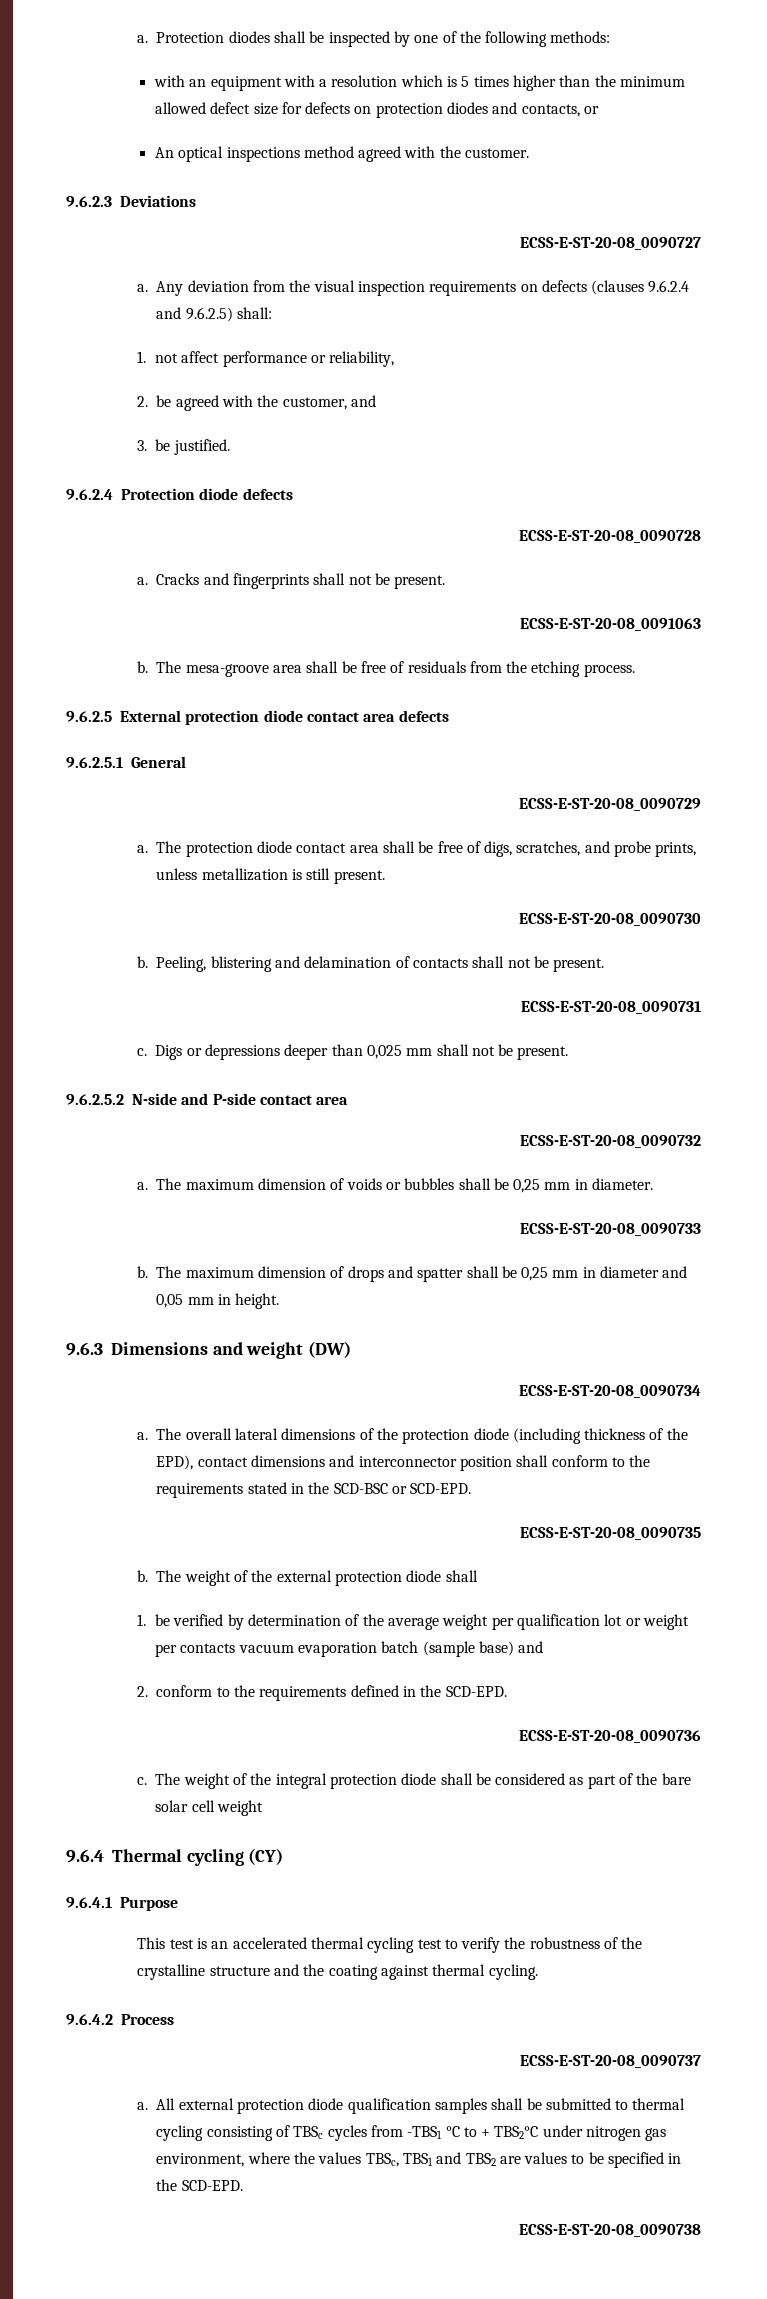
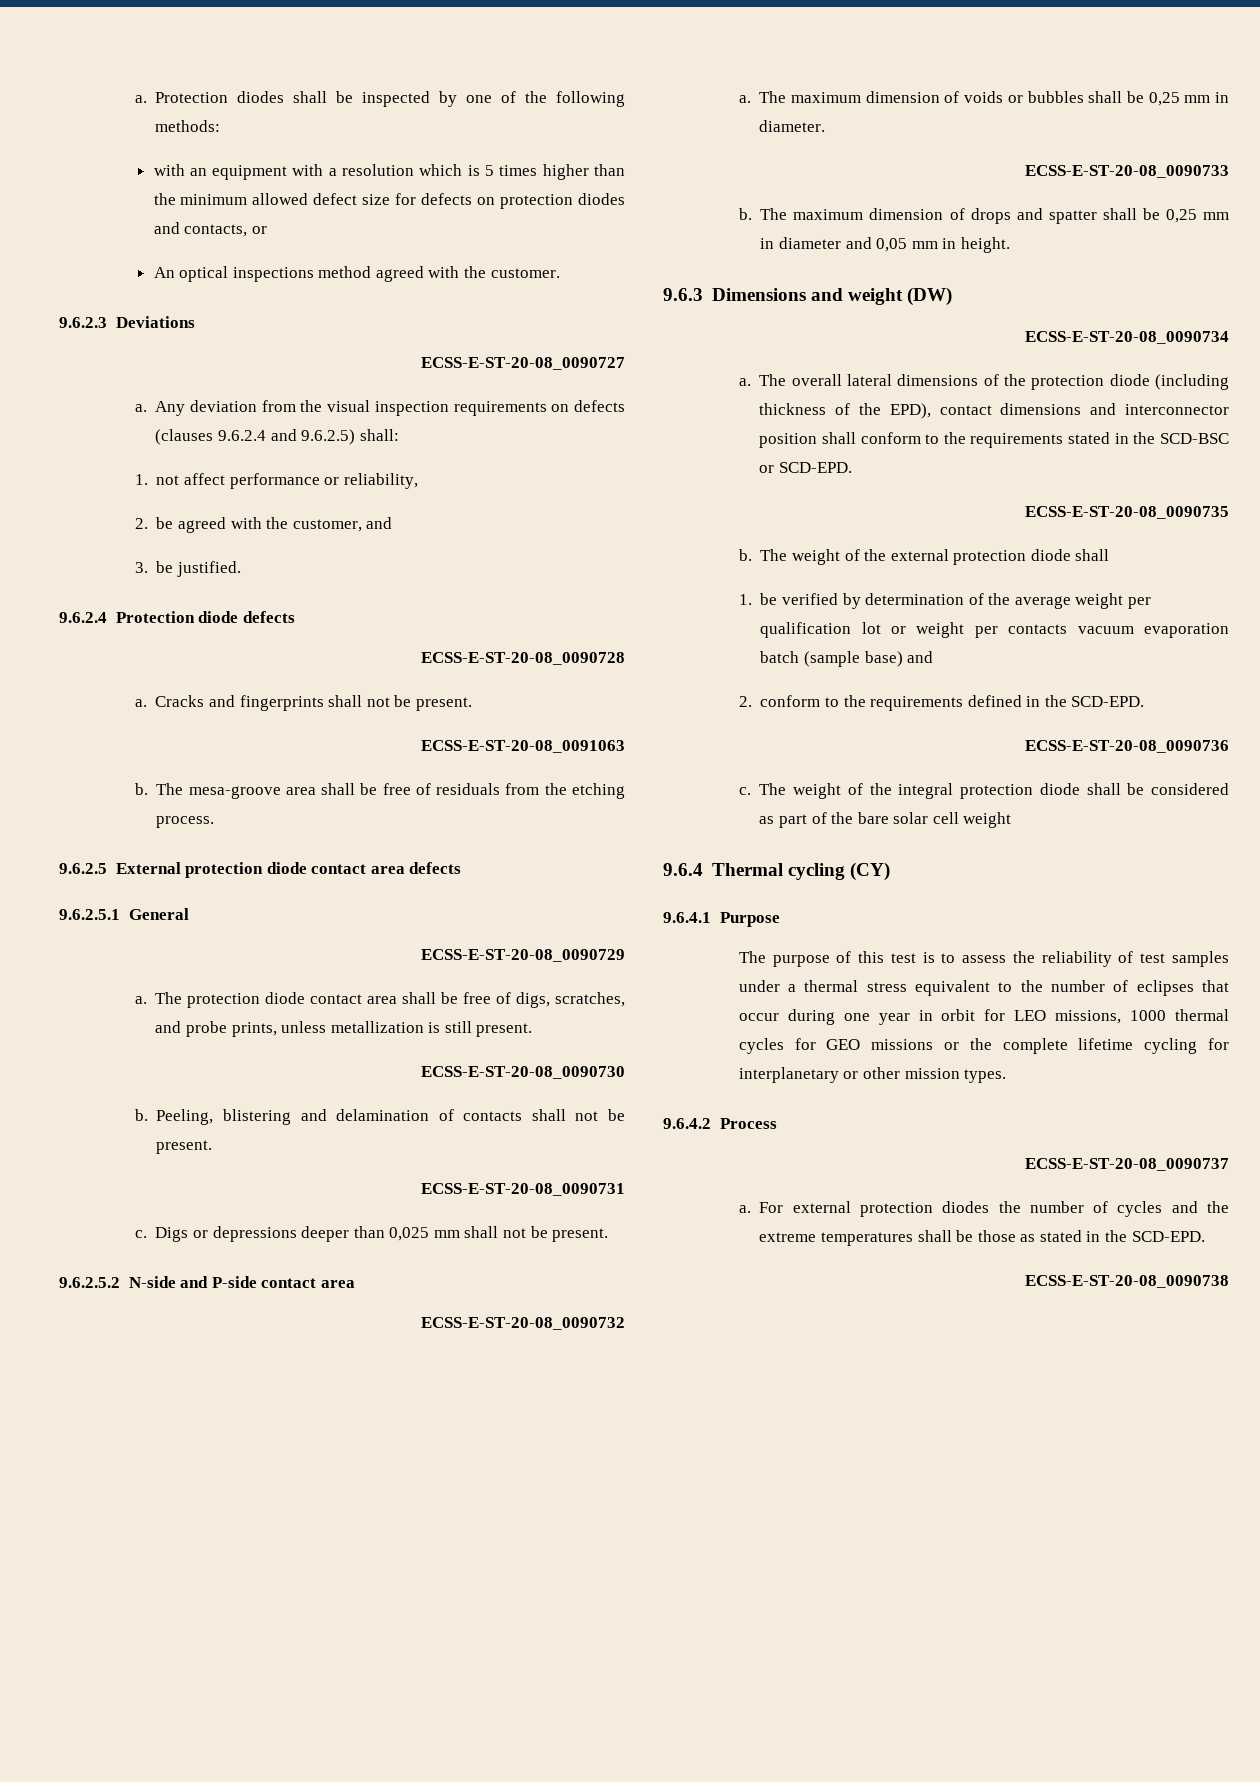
- This test is an accelerated thermal cycling test to verify the robustness of the crystalline structure and the coating against thermal cycling.
+ The purpose of this test is to assess the reliability of test samples under a thermal stress equivalent to the number of eclipses that occur during one year in orbit for LEO missions, 1000 thermal cycles for GEO missions or the complete lifetime cycling for interplanetary or other mission types.
- All external protection diode qualification samples shall be submitted to thermal cycling consisting of TBSc cycles from -TBS1 °C to + TBS2°C under nitrogen gas environment, where the values TBSc, TBS1 and TBS2 are values to be specified in the SCD-EPD.
+ For external protection diodes the number of cycles and the extreme temperatures shall be those as stated in the SCD-EPD.

